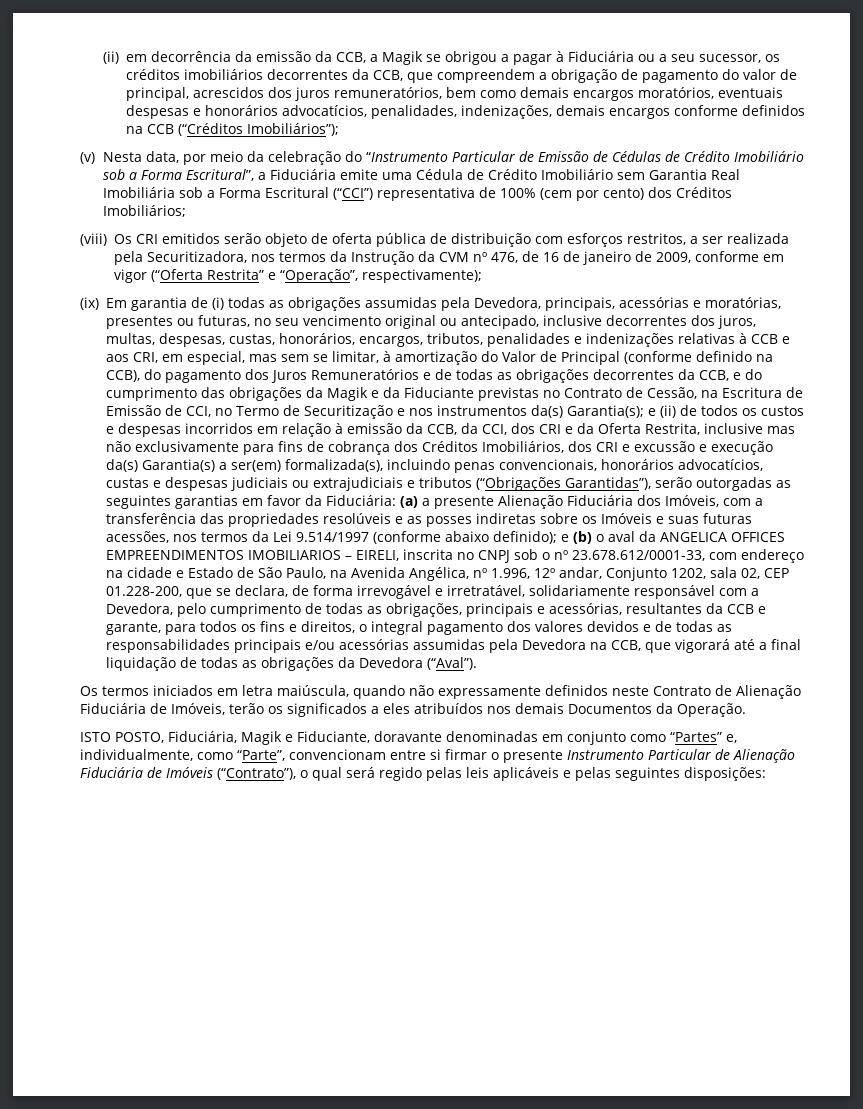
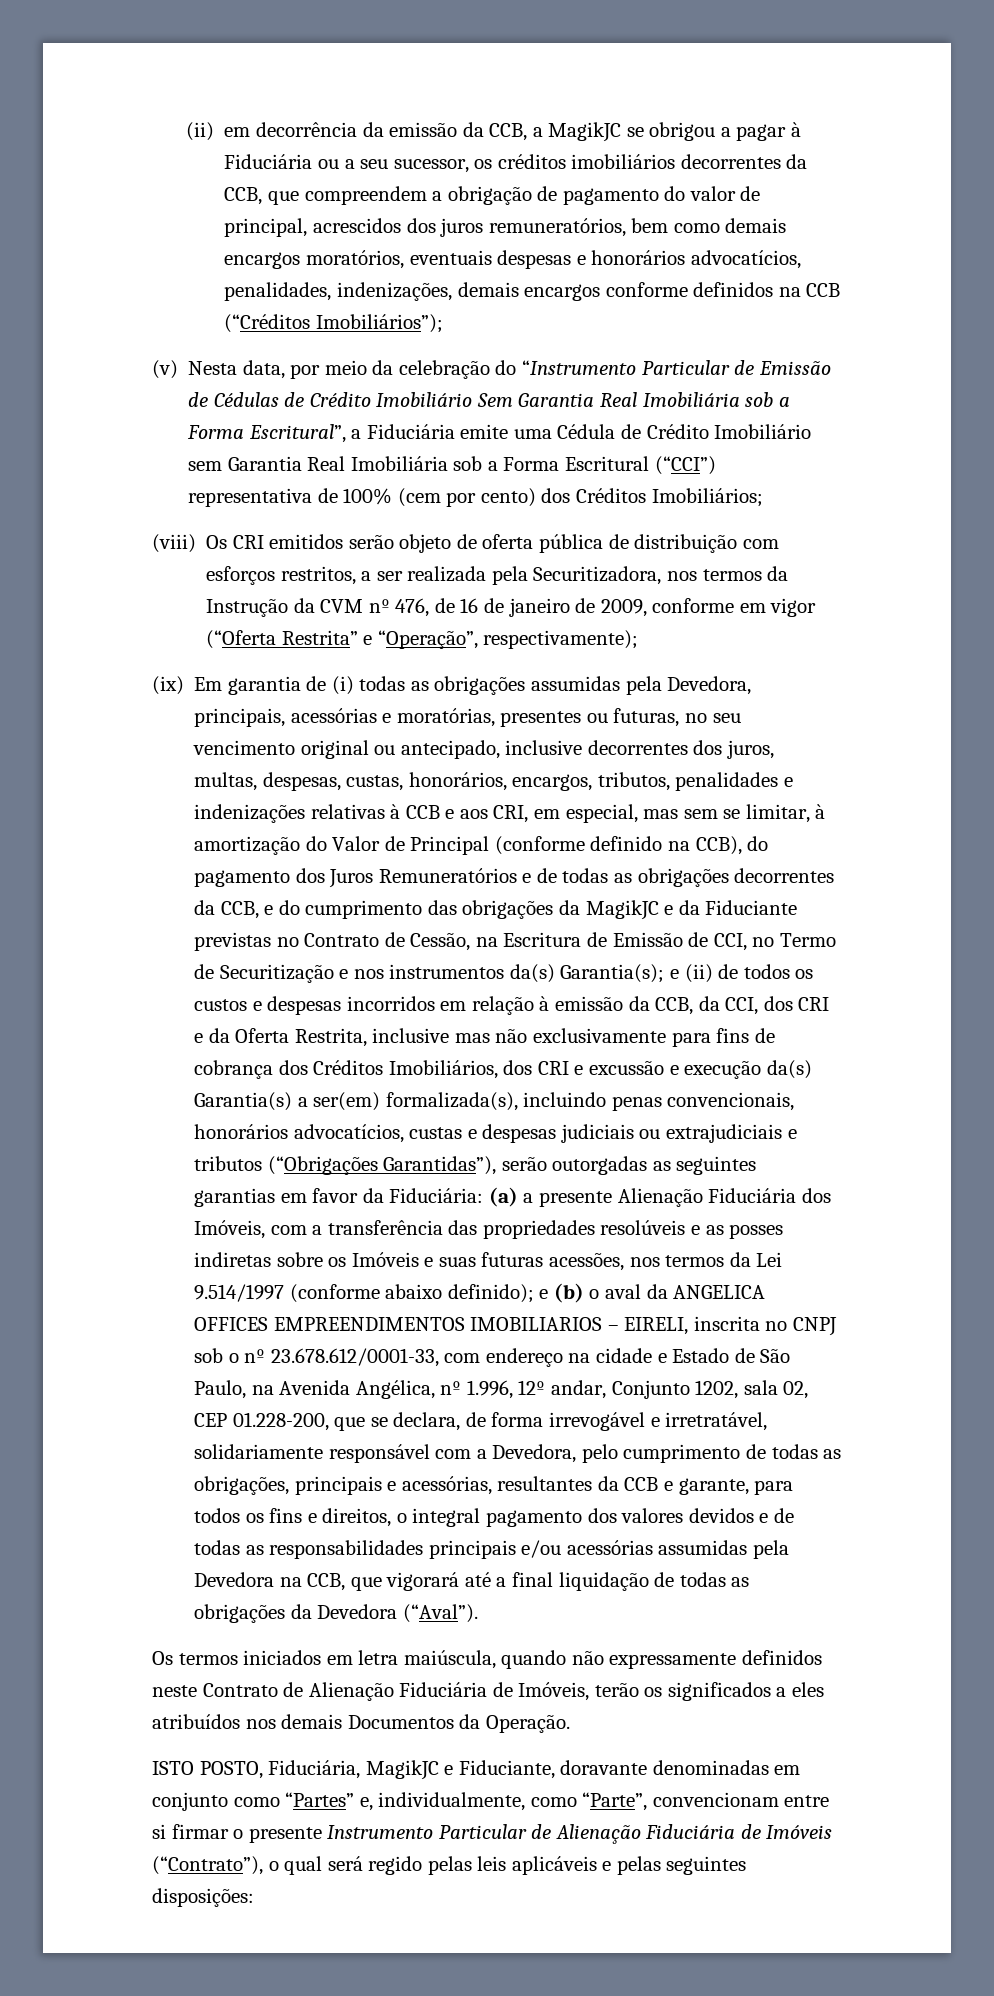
- (ii) em decorrência da emissão da CCB, a Magik se obrigou a pagar à Fiduciária ou a seu sucessor, os créditos imobiliários decorrentes da CCB, que compreendem a obrigação de pagamento do valor de principal, acrescidos dos juros remuneratórios, bem como demais encargos moratórios, eventuais despesas e honorários advocatícios, penalidades, indenizações, demais encargos conforme definidos na CCB (“Créditos Imobiliários”);
+ (ii) em decorrência da emissão da CCB, a MagikJC se obrigou a pagar à Fiduciária ou a seu sucessor, os créditos imobiliários decorrentes da CCB, que compreendem a obrigação de pagamento do valor de principal, acrescidos dos juros remuneratórios, bem como demais encargos moratórios, eventuais despesas e honorários advocatícios, penalidades, indenizações, demais encargos conforme definidos na CCB (“Créditos Imobiliários”);
- (v) Nesta data, por meio da celebração do “Instrumento Particular de Emissão de Cédulas de Crédito Imobiliário sob a Forma Escritural”, a Fiduciária emite uma Cédula de Crédito Imobiliário sem Garantia Real Imobiliária sob a Forma Escritural (“CCI”) representativa de 100% (cem por cento) dos Créditos Imobiliários;
+ (v) Nesta data, por meio da celebração do “Instrumento Particular de Emissão de Cédulas de Crédito Imobiliário Sem Garantia Real Imobiliária sob a Forma Escritural”, a Fiduciária emite uma Cédula de Crédito Imobiliário sem Garantia Real Imobiliária sob a Forma Escritural (“CCI”) representativa de 100% (cem por cento) dos Créditos Imobiliários;
- (ix) Em garantia de (i) todas as obrigações assumidas pela Devedora, principais, acessórias e moratórias, presentes ou futuras, no seu vencimento original ou antecipado, inclusive decorrentes dos juros, multas, despesas, custas, honorários, encargos, tributos, penalidades e indenizações relativas à CCB e aos CRI, em especial, mas sem se limitar, à amortização do Valor de Principal (conforme definido na CCB), do pagamento dos Juros Remuneratórios e de todas as obrigações decorrentes da CCB, e do cumprimento das obrigações da Magik e da Fiduciante previstas no Contrato de Cessão, na Escritura de Emissão de CCI, no Termo de Securitização e nos instrumentos da(s) Garantia(s);
+ (ix) Em garantia de (i) todas as obrigações assumidas pela Devedora, principais, acessórias e moratórias, presentes ou futuras, no seu vencimento original ou antecipado, inclusive decorrentes dos juros, multas, despesas, custas, honorários, encargos, tributos, penalidades e indenizações relativas à CCB e aos CRI, em especial, mas sem se limitar, à amortização do Valor de Principal (conforme definido na CCB), do pagamento dos Juros Remuneratórios e de todas as obrigações decorrentes da CCB, e do cumprimento das obrigações da MagikJC e da Fiduciante previstas no Contrato de Cessão, na Escritura de Emissão de CCI, no Termo de Securitização e nos instrumentos da(s) Garantia(s);
- ISTO POSTO, Fiduciária, Magik e Fiduciante, doravante denominadas em conjunto como “Partes” e, individualmente, como “Parte”, convencionam entre si firmar o presente Instrumento Particular de Alienação Fiduciária de Imóveis (“Contrato”), o qual será regido pelas leis aplicáveis e pelas seguintes disposições:
+ ISTO POSTO, Fiduciária, MagikJC e Fiduciante, doravante denominadas em conjunto como “Partes” e, individualmente, como “Parte”, convencionam entre si firmar o presente Instrumento Particular de Alienação Fiduciária de Imóveis (“Contrato”), o qual será regido pelas leis aplicáveis e pelas seguintes disposições:

